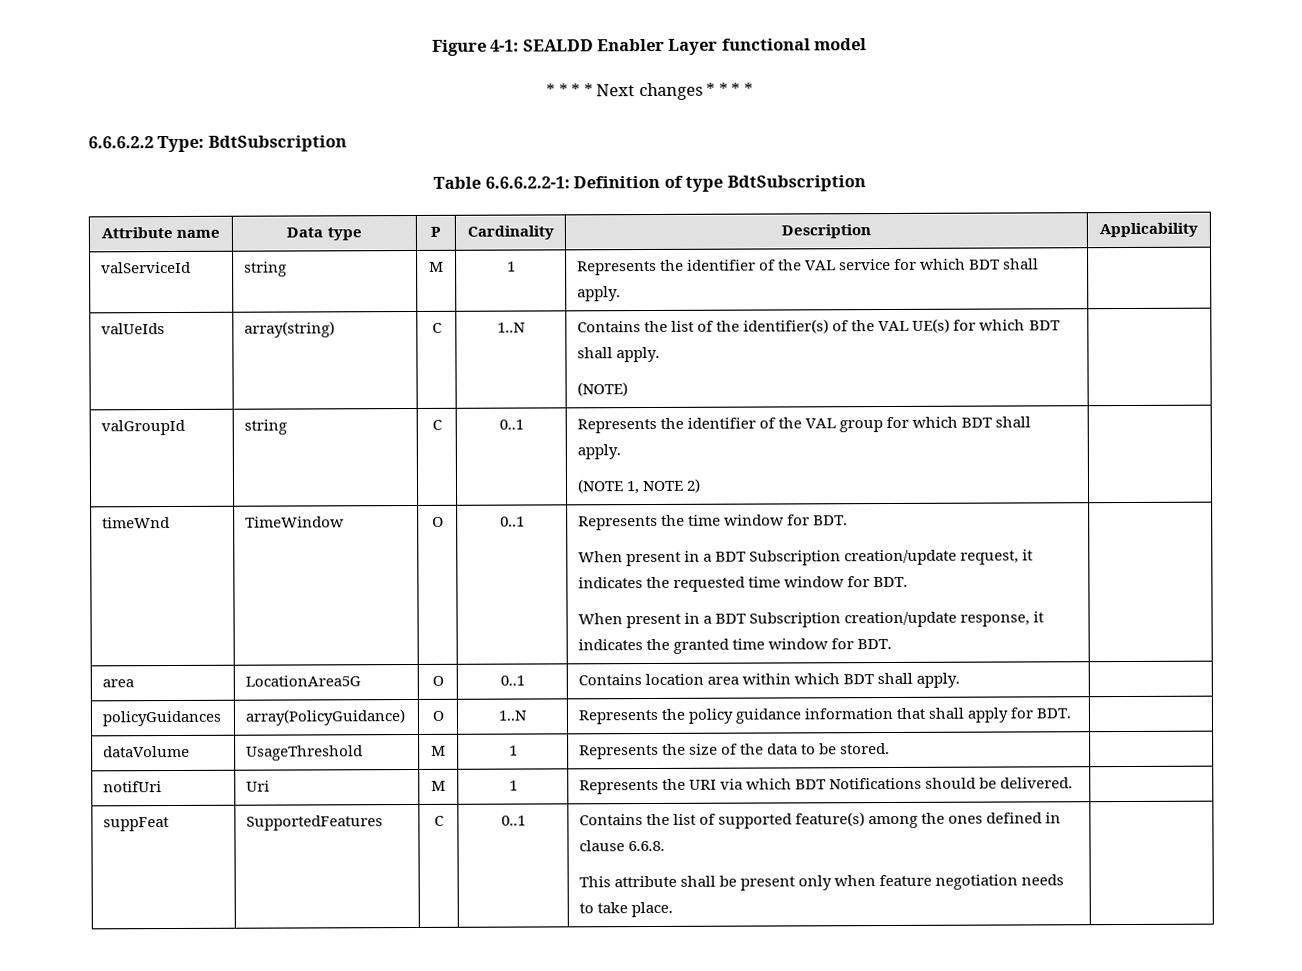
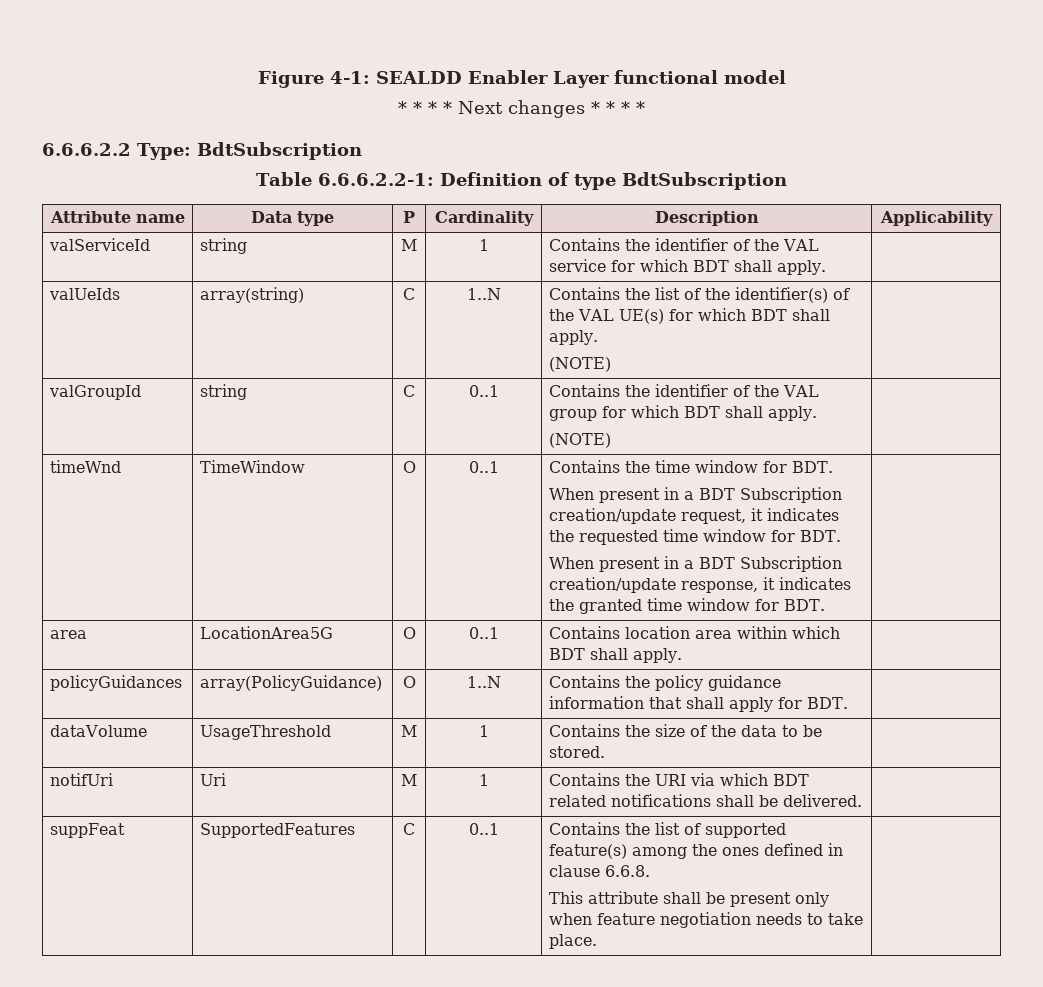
- valServiceId | string | M | 1 | Represents the identifier of the VAL service for which BDT shall apply. |
+ valServiceId | string | M | 1 | Contains the identifier of the VAL service for which BDT shall apply. |
- valGroupId | string | C | 0..1 | Represents the identifier of the VAL group for which BDT shall apply.
- (NOTE 1, NOTE 2) |
+ valGroupId | string | C | 0..1 | Contains the identifier of the VAL group for which BDT shall apply.
+ (NOTE) |
- Represents the time window for BDT.
+ Contains the time window for BDT.
- policyGuidances | array(PolicyGuidance) | O | 1..N | Represents the policy guidance information that shall apply for BDT. |
+ policyGuidances | array(PolicyGuidance) | O | 1..N | Contains the policy guidance information that shall apply for BDT. |
- dataVolume | UsageThreshold | M | 1 | Represents the size of the data to be stored. |
+ dataVolume | UsageThreshold | M | 1 | Contains the size of the data to be stored. |
- notifUri | Uri | M | 1 | Represents the URI via which BDT Notifications should be delivered. |
+ notifUri | Uri | M | 1 | Contains the URI via which BDT related notifications shall be delivered. |

